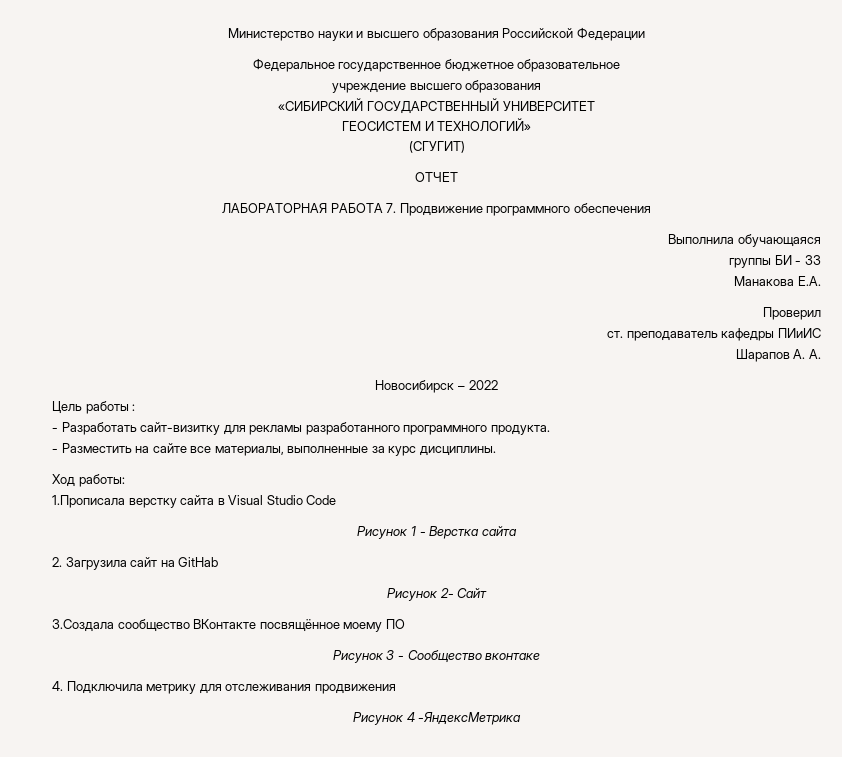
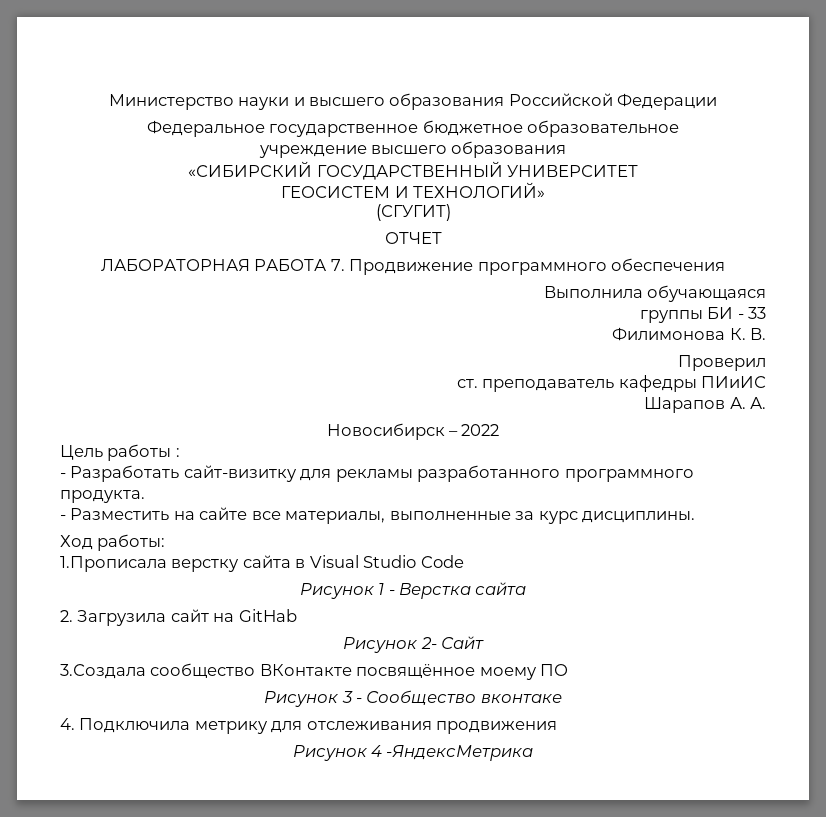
- Манакова Е.А.
+ Филимонова К. В.

